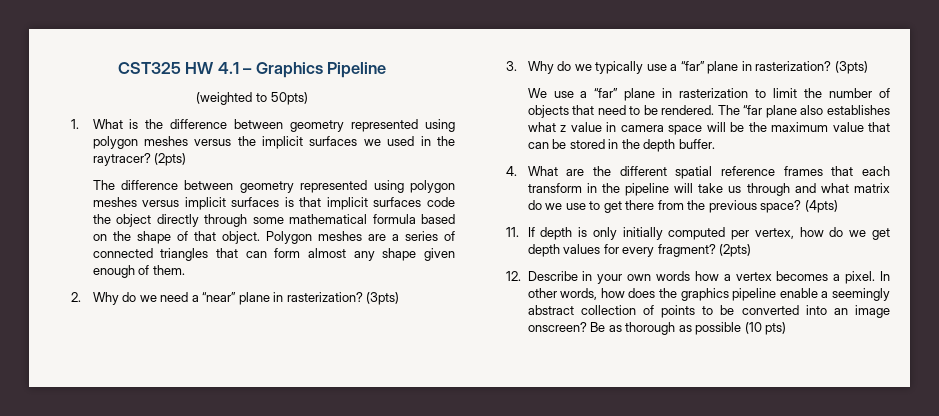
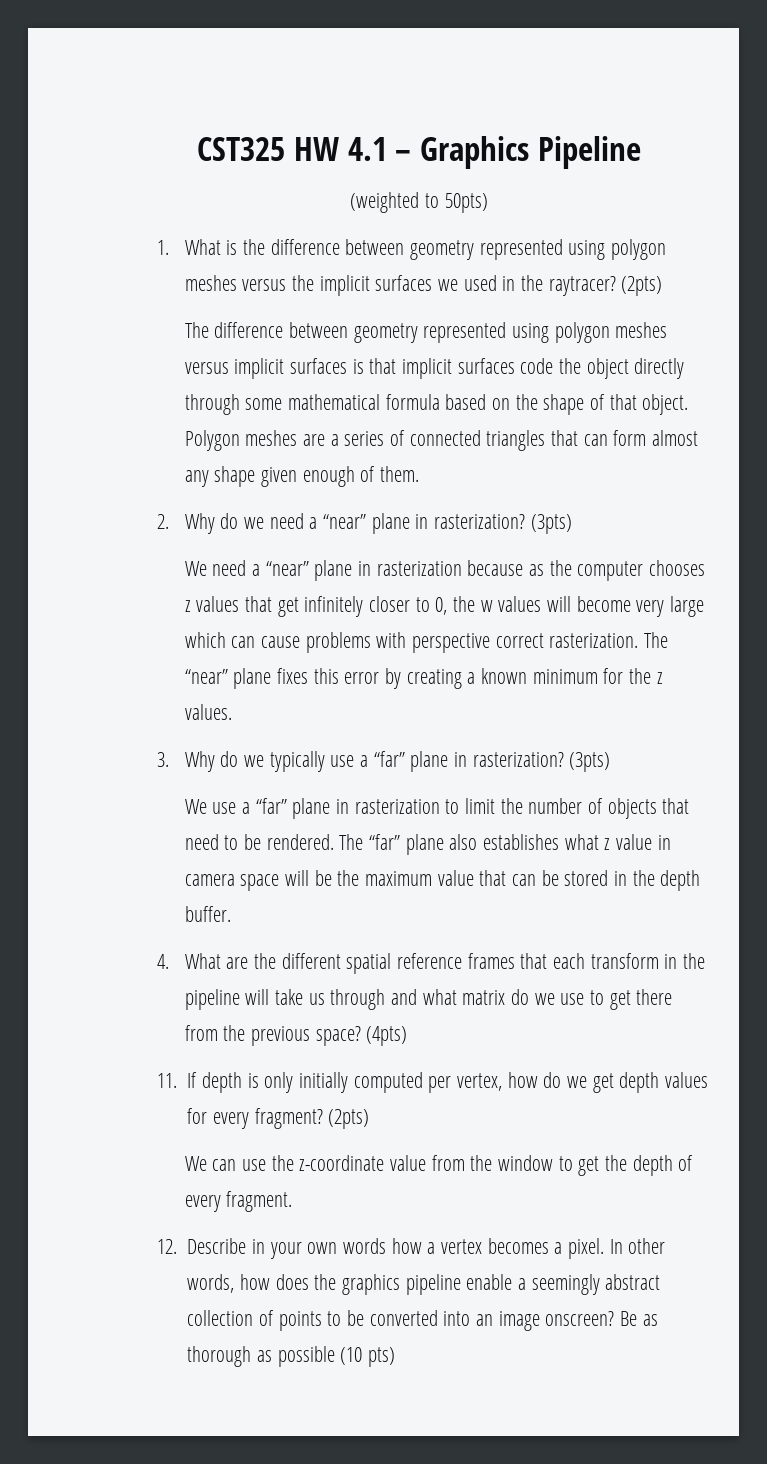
+ We need a “near” plane in rasterization because as the computer chooses z values that get infinitely closer to 0, the w values will become very large which can cause problems with perspective correct rasterization. The “near” plane fixes this error by creating a known minimum for the z values.
- The “far plane also establishes what z value in camera space will be the maximum value that can be stored in the depth buffer.
+ The “far” plane also establishes what z value in camera space will be the maximum value that can be stored in the depth buffer.
+ We can use the z-coordinate value from the window to get the depth of every fragment.

